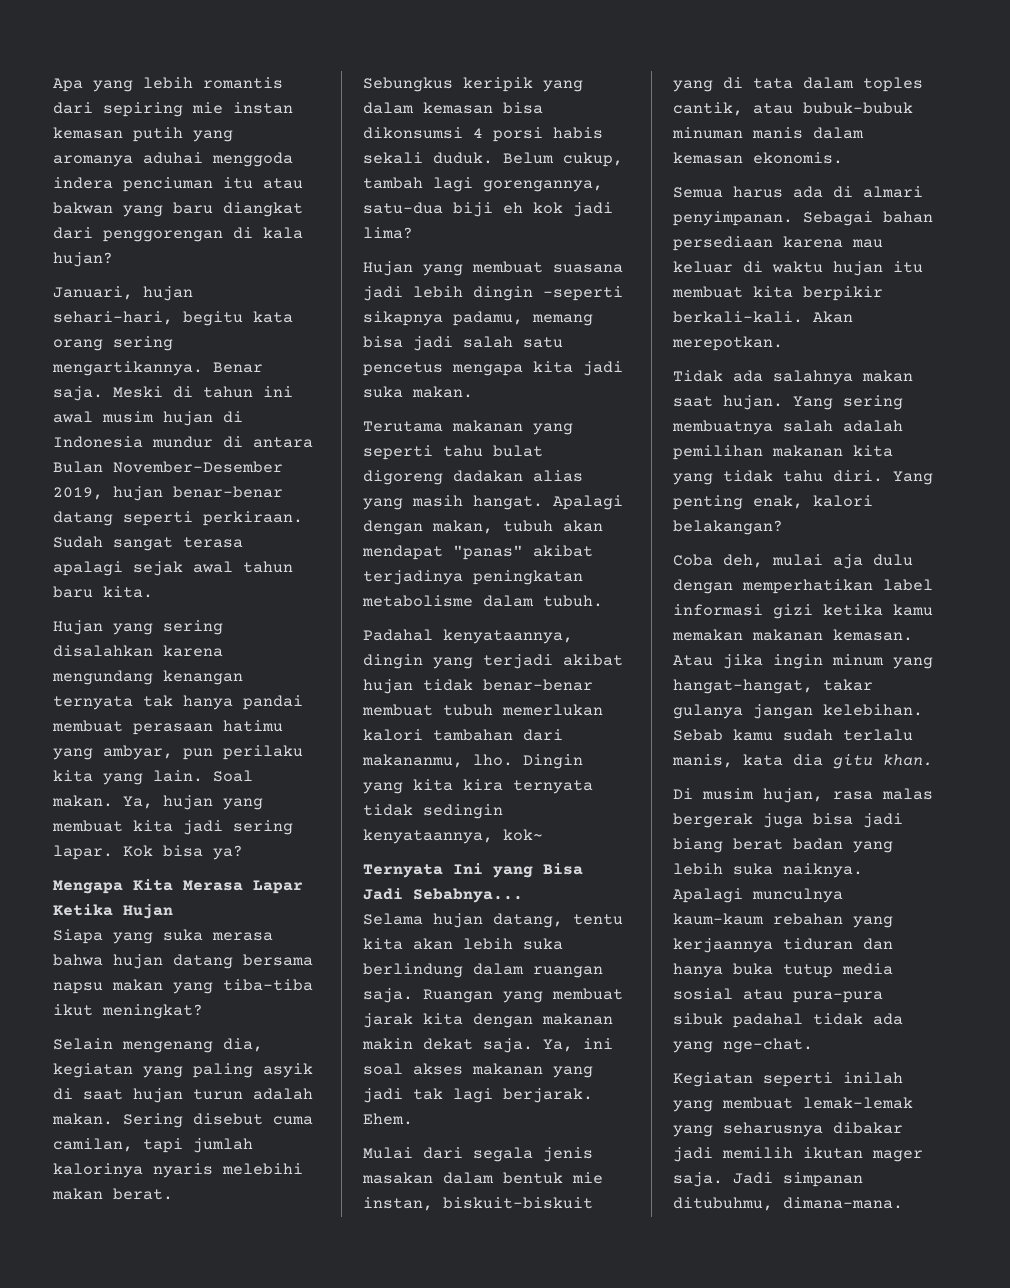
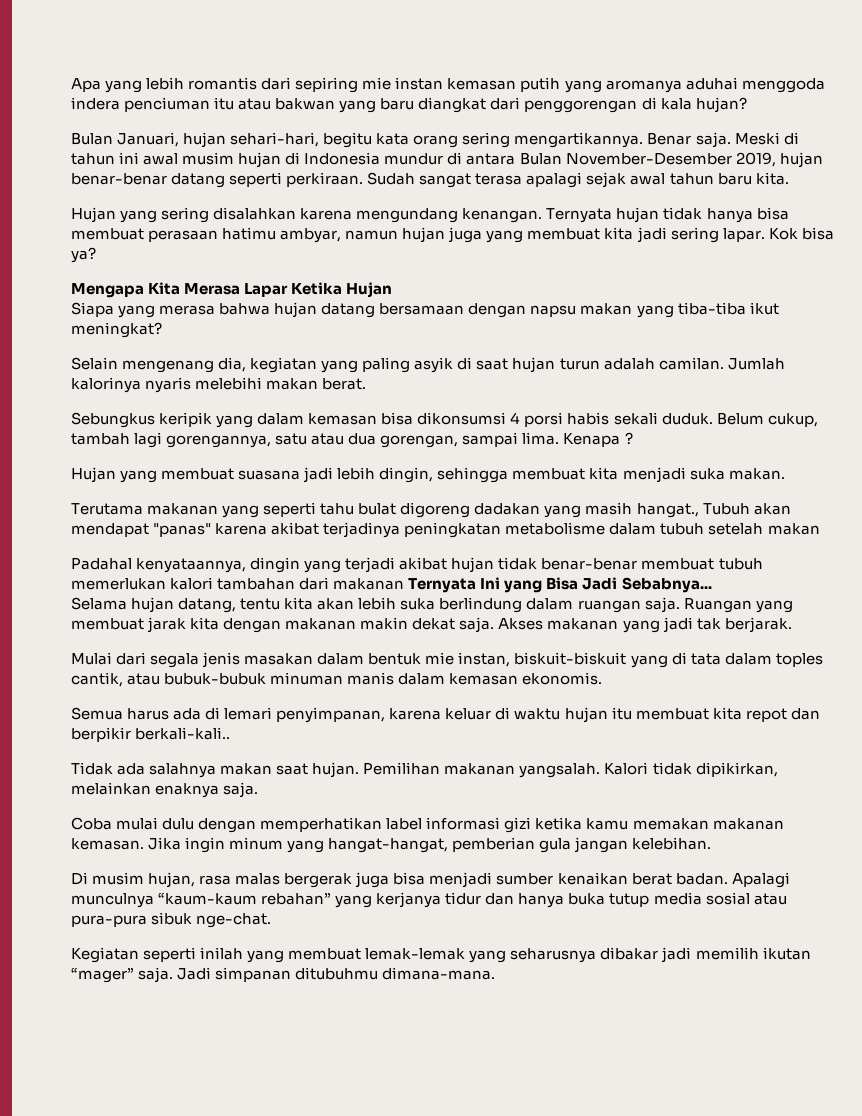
- Januari, hujan sehari-hari, begitu kata orang sering mengartikannya.
+ Bulan Januari, hujan sehari-hari, begitu kata orang sering mengartikannya.
- Hujan yang sering disalahkan karena mengundang kenangan ternyata tak hanya pandai membuat perasaan hatimu yang ambyar, pun perilaku kita yang lain. Soal makan. Ya, hujan yang membuat kita jadi sering lapar.
+ Hujan yang sering disalahkan karena mengundang kenangan. Ternyata hujan tidak hanya bisa membuat perasaan hatimu ambyar, namun hujan juga yang membuat kita jadi sering lapar.
- Siapa yang suka merasa bahwa hujan datang bersama napsu makan yang tiba-tiba ikut meningkat?
+ Siapa yang merasa bahwa hujan datang bersamaan dengan napsu makan yang tiba-tiba ikut meningkat?
- Selain mengenang dia, kegiatan yang paling asyik di saat hujan turun adalah makan. Sering disebut cuma camilan, tapi jumlah kalorinya nyaris melebihi makan berat.
+ Selain mengenang dia, kegiatan yang paling asyik di saat hujan turun adalah camilan. Jumlah kalorinya nyaris melebihi makan berat.
- Belum cukup, tambah lagi gorengannya, satu-dua biji eh kok jadi lima?
+ Belum cukup, tambah lagi gorengannya, satu atau dua gorengan, sampai lima. Kenapa ?
- Hujan yang membuat suasana jadi lebih dingin -seperti sikapnya padamu, memang bisa jadi salah satu pencetus mengapa kita jadi suka makan.
+ Hujan yang membuat suasana jadi lebih dingin, sehingga membuat kita menjadi suka makan.
- Terutama makanan yang seperti tahu bulat digoreng dadakan alias yang masih hangat. Apalagi dengan makan, tubuh akan mendapat "panas" akibat terjadinya peningkatan metabolisme dalam tubuh.
+ Terutama makanan yang seperti tahu bulat digoreng dadakan yang masih hangat., Tubuh akan mendapat "panas" karena akibat terjadinya peningkatan metabolisme dalam tubuh setelah makan
- Padahal kenyataannya, dingin yang terjadi akibat hujan tidak benar-benar membuat tubuh memerlukan kalori tambahan dari makananmu, lho. Dingin yang kita kira ternyata tidak sedingin kenyataannya, kok~
- Ternyata Ini yang Bisa Jadi Sebabnya...
+ Padahal kenyataannya, dingin yang terjadi akibat hujan tidak benar-benar membuat tubuh memerlukan kalori tambahan dari makanan Ternyata Ini yang Bisa Jadi Sebabnya...
- Ya, ini soal akses makanan yang jadi tak lagi berjarak. Ehem.
+ Akses makanan yang jadi tak berjarak.
- Semua harus ada di almari penyimpanan. Sebagai bahan persediaan karena mau keluar di waktu hujan itu membuat kita berpikir berkali-kali. Akan merepotkan.
+ Semua harus ada di lemari penyimpanan, karena keluar di waktu hujan itu membuat kita repot dan berpikir berkali-kali..
- Yang sering membuatnya salah adalah pemilihan makanan kita yang tidak tahu diri. Yang penting enak, kalori belakangan?
- Coba deh, mulai aja dulu dengan memperhatikan label informasi gizi ketika kamu memakan makanan kemasan.
+ Pemilihan makanan yangsalah. Kalori tidak dipikirkan, melainkan enaknya saja.
+ Coba mulai dulu dengan memperhatikan label informasi gizi ketika kamu memakan makanan kemasan.
- Atau jika ingin minum yang hangat-hangat, takar gulanya jangan kelebihan. Sebab kamu sudah terlalu manis, kata dia gitu khan.
+ Jika ingin minum yang hangat-hangat, pemberian gula jangan kelebihan.
- Di musim hujan, rasa malas bergerak juga bisa jadi biang berat badan yang lebih suka naiknya. Apalagi munculnya kaum-kaum rebahan yang kerjaannya tiduran dan hanya buka tutup media sosial atau pura-pura sibuk padahal tidak ada yang nge-chat.
+ Di musim hujan, rasa malas bergerak juga bisa menjadi sumber kenaikan berat badan. Apalagi munculnya “kaum-kaum rebahan” yang kerjanya tidur dan hanya buka tutup media sosial atau pura-pura sibuk nge-chat.
- Kegiatan seperti inilah yang membuat lemak-lemak yang seharusnya dibakar jadi memilih ikutan mager saja.
+ Kegiatan seperti inilah yang membuat lemak-lemak yang seharusnya dibakar jadi memilih ikutan “mager” saja.
- Jadi simpanan ditubuhmu, dimana-mana.
+ Jadi simpanan ditubuhmu dimana-mana.

